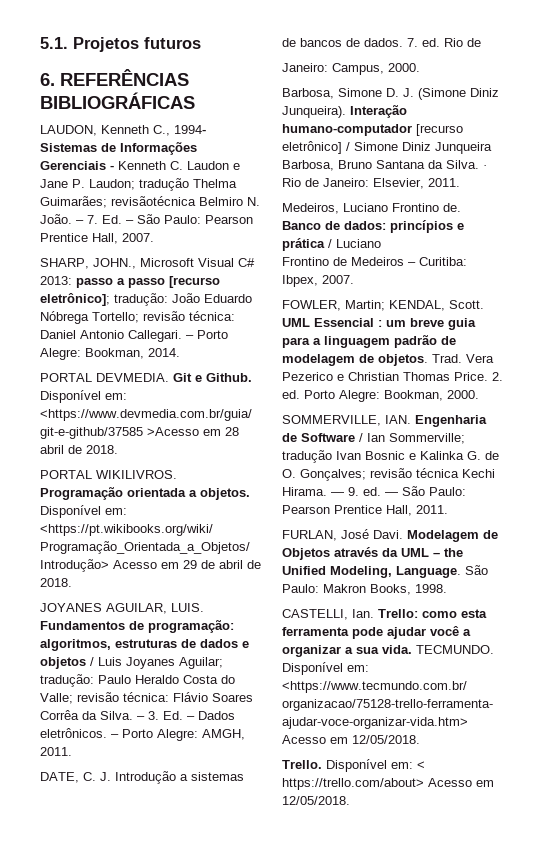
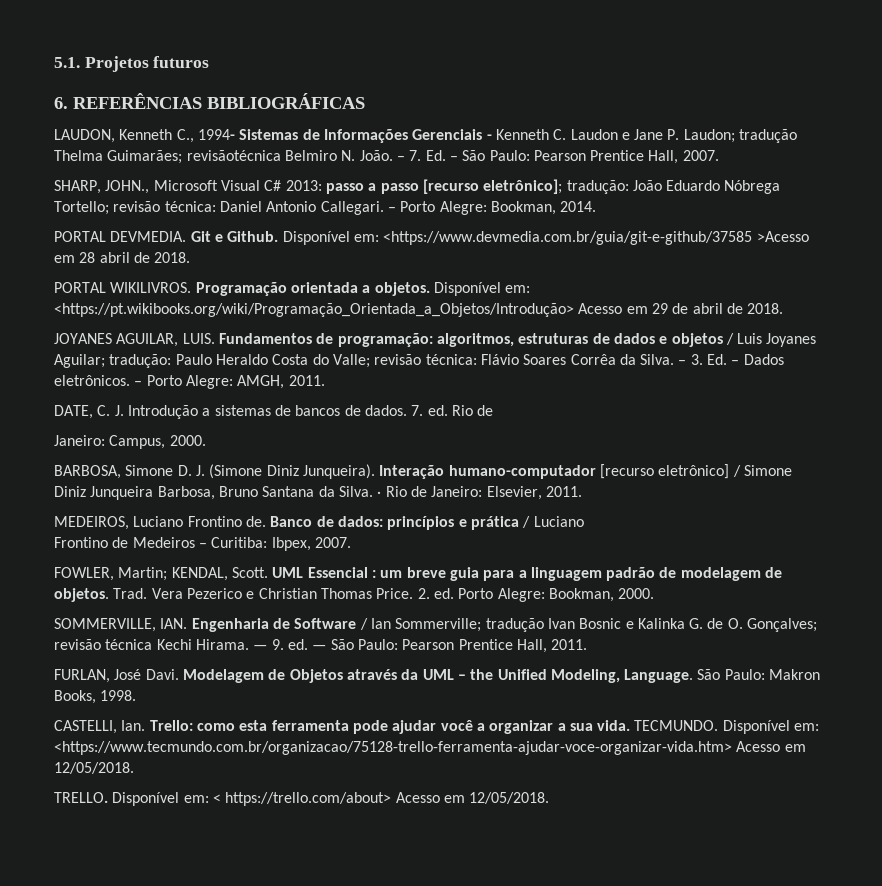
- Barbosa, Simone D. J. (Simone Diniz Junqueira).
+ BARBOSA, Simone D. J. (Simone Diniz Junqueira).
- Medeiros, Luciano Frontino de.
+ MEDEIROS, Luciano Frontino de.
- Trello.
+ TRELLO.

